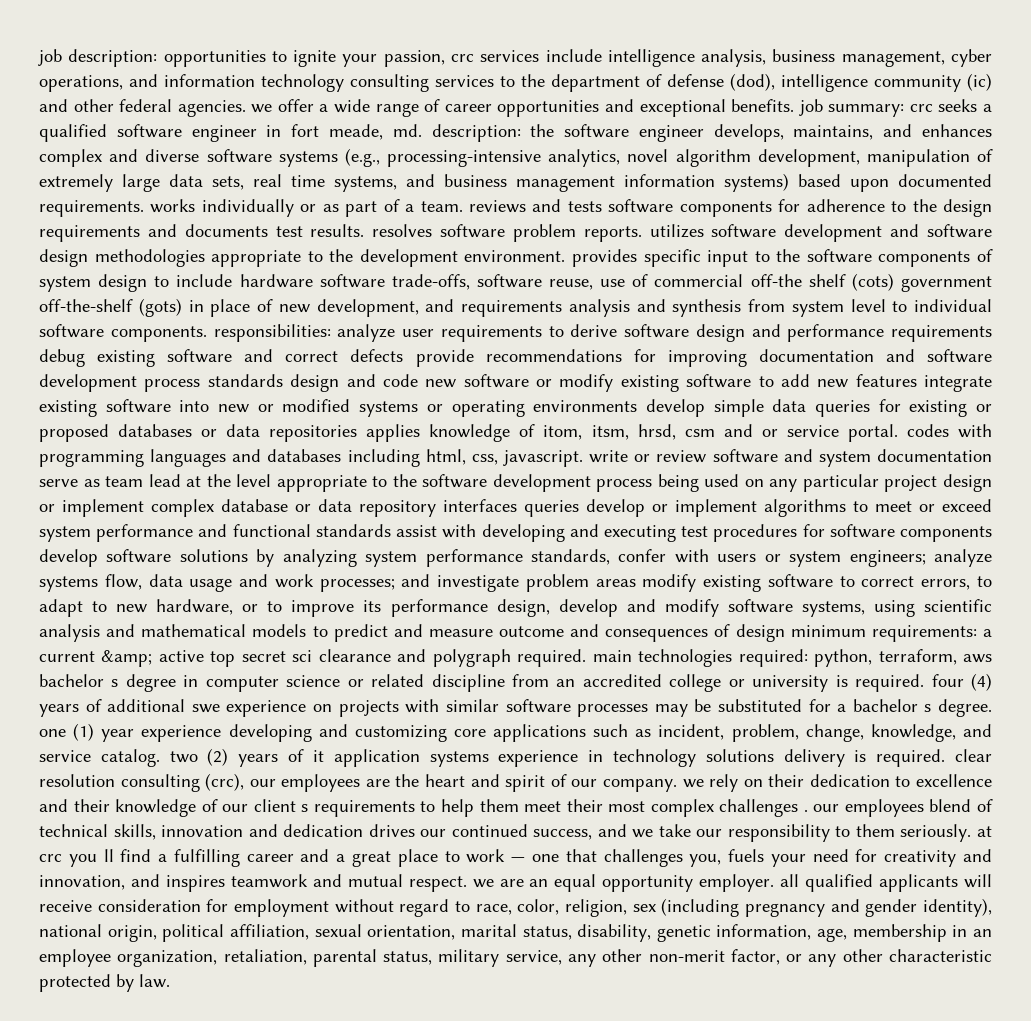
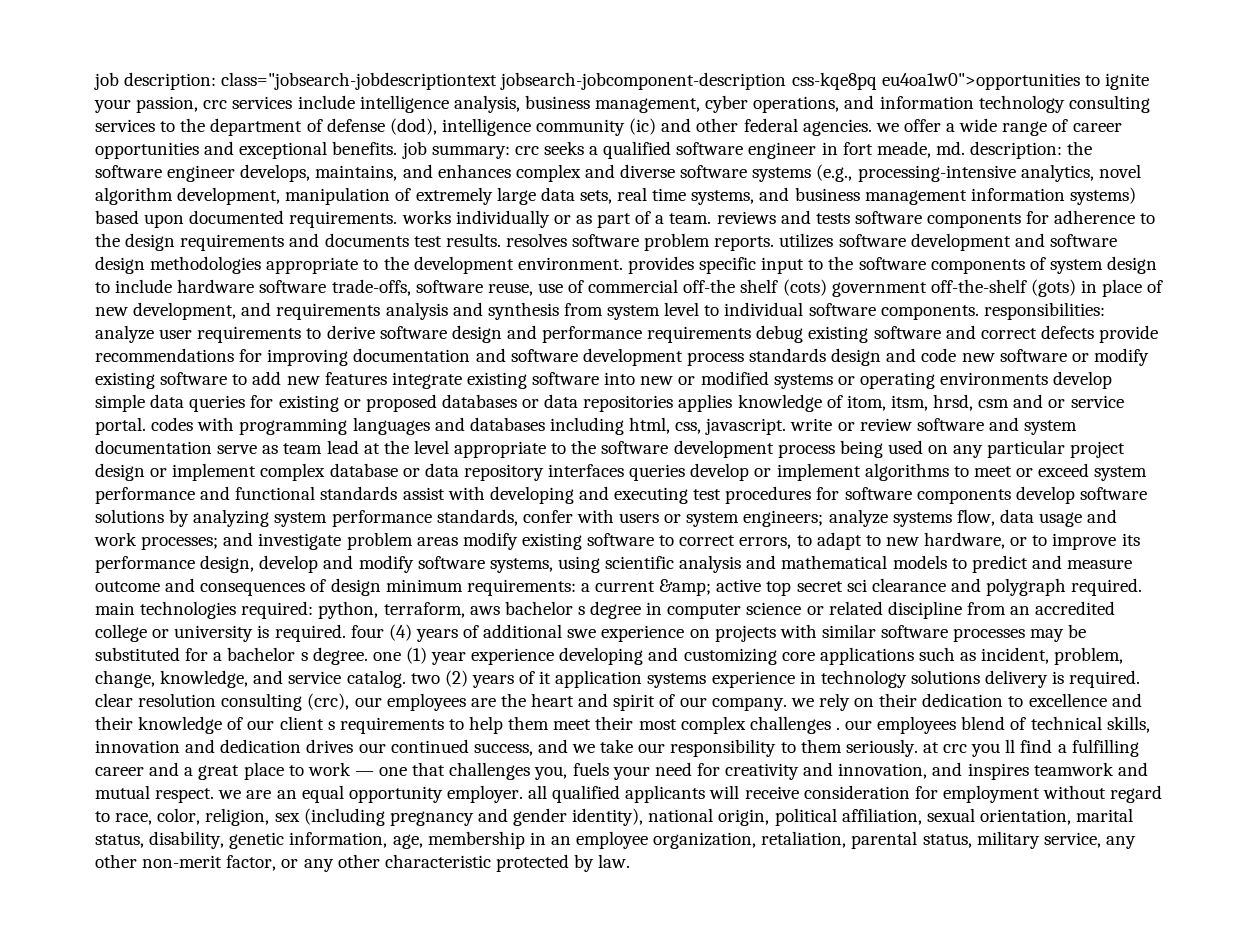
- opportunities to ignite your passion, crc services include intelligence analysis, business management, cyber operations, and information technology consulting services to the department of defense (dod), intelligence community (ic) and other federal agencies. we offer a wide range of career opportunities and exceptional benefits. job summary:
+ class="jobsearch-jobdescriptiontext jobsearch-jobcomponent-description css-kqe8pq eu4oa1w0">opportunities to ignite your passion, crc services include intelligence analysis, business management, cyber operations, and information technology consulting services to the department of defense (dod), intelligence community (ic) and other federal agencies. we offer a wide range of career opportunities and exceptional benefits. job summary:

